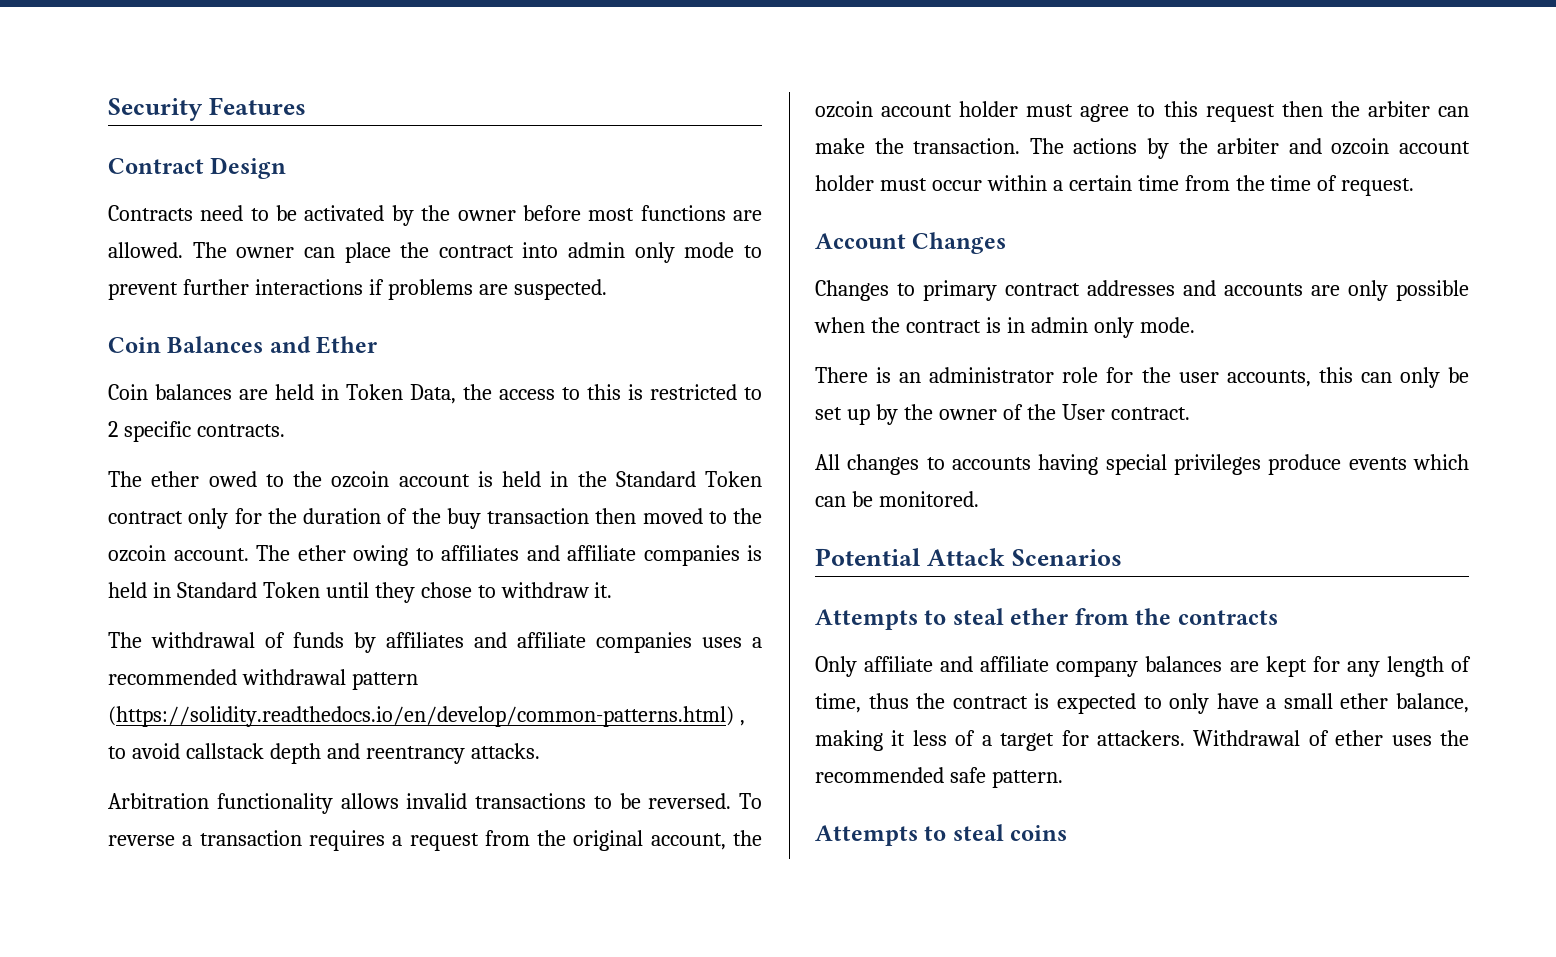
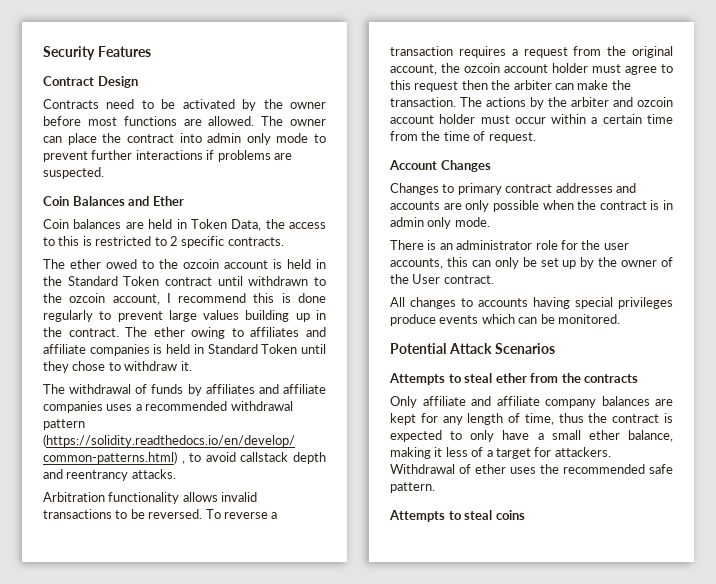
- The ether owed to the ozcoin account is held in the Standard Token contract only for the duration of the buy transaction then moved to the ozcoin account.
+ The ether owed to the ozcoin account is held in the Standard Token contract until withdrawn to the ozcoin account, I recommend this is done regularly to prevent large values building up in the contract.

